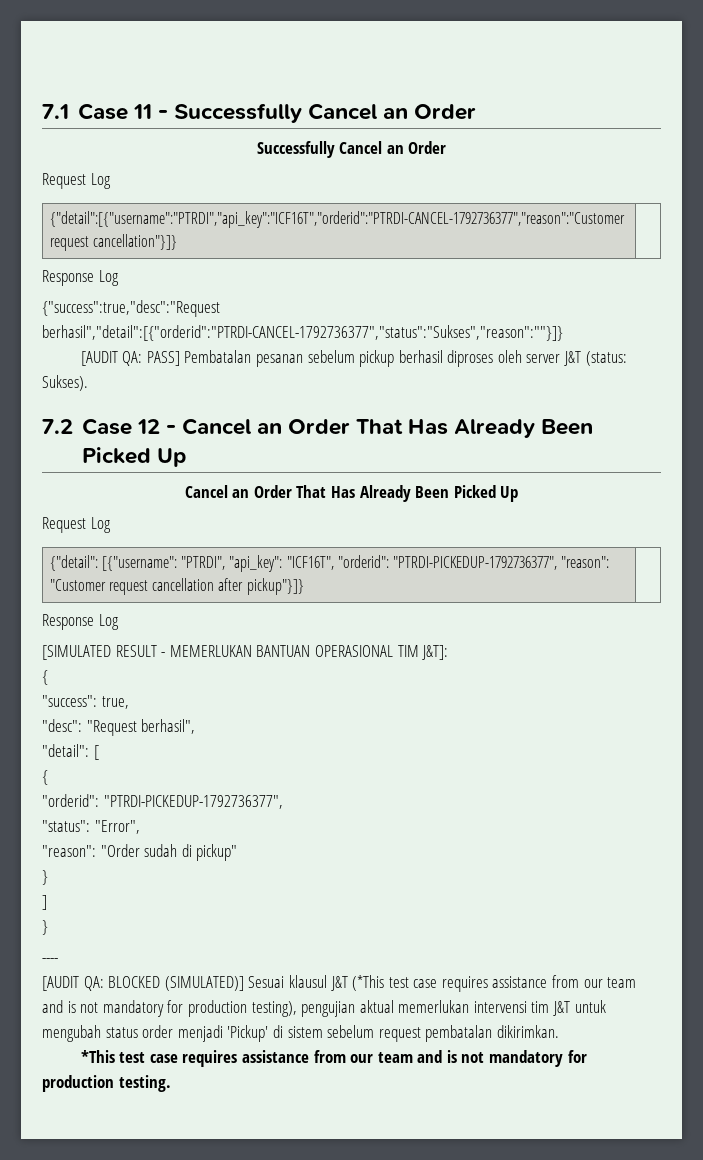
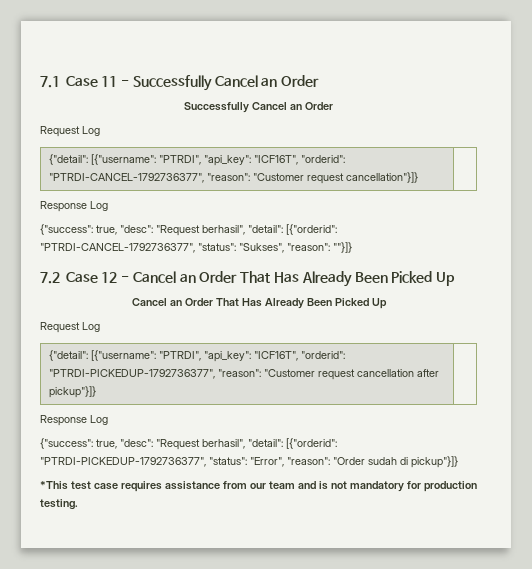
- {"detail":[{"username":"PTRDI","api_key":"ICF16T","orderid":"PTRDI-CANCEL-1792736377","reason":"Customer request cancellation"}]} |
+ {"detail": [{"username": "PTRDI", "api_key": "ICF16T", "orderid": "PTRDI-CANCEL-1792736377", "reason": "Customer request cancellation"}]} |
  Response Log
- {"success":true,"desc":"Request berhasil","detail":[{"orderid":"PTRDI-CANCEL-1792736377","status":"Sukses","reason":""}]}
- [AUDIT QA: PASS] Pembatalan pesanan sebelum pickup berhasil diproses oleh server J&T (status: Sukses).
+ {"success": true, "desc": "Request berhasil", "detail": [{"orderid": "PTRDI-CANCEL-1792736377", "status": "Sukses", "reason": ""}]}
- [SIMULATED RESULT - MEMERLUKAN BANTUAN OPERASIONAL TIM J&T]:
- {
- "success": true,
- "desc": "Request berhasil",
- "detail": [
- {
- "orderid": "PTRDI-PICKEDUP-1792736377",
- "status": "Error",
- "reason": "Order sudah di pickup"
- }
- ]
- }
- ----
- [AUDIT QA: BLOCKED (SIMULATED)] Sesuai klausul J&T (*This test case requires assistance from our team and is not mandatory for production testing), pengujian aktual memerlukan intervensi tim J&T untuk mengubah status order menjadi 'Pickup' di sistem sebelum request pembatalan dikirimkan.
+ {"success": true, "desc": "Request berhasil", "detail": [{"orderid": "PTRDI-PICKEDUP-1792736377", "status": "Error", "reason": "Order sudah di pickup"}]}

